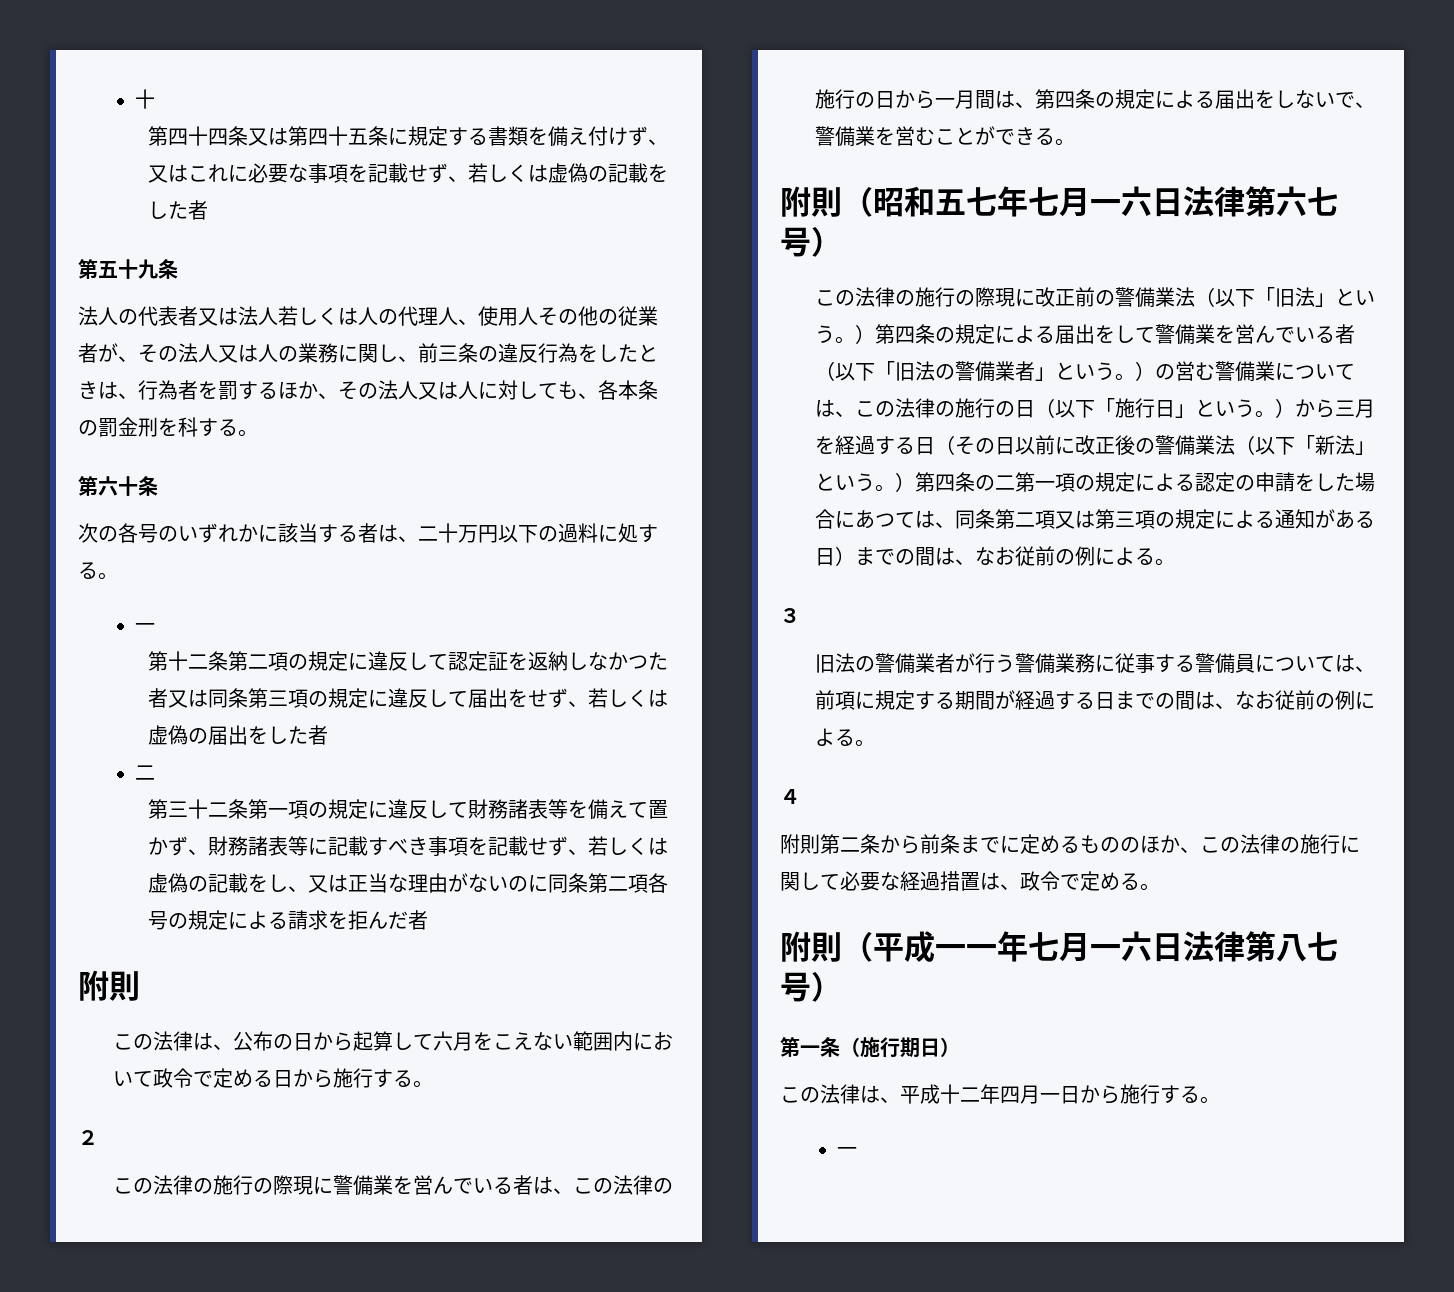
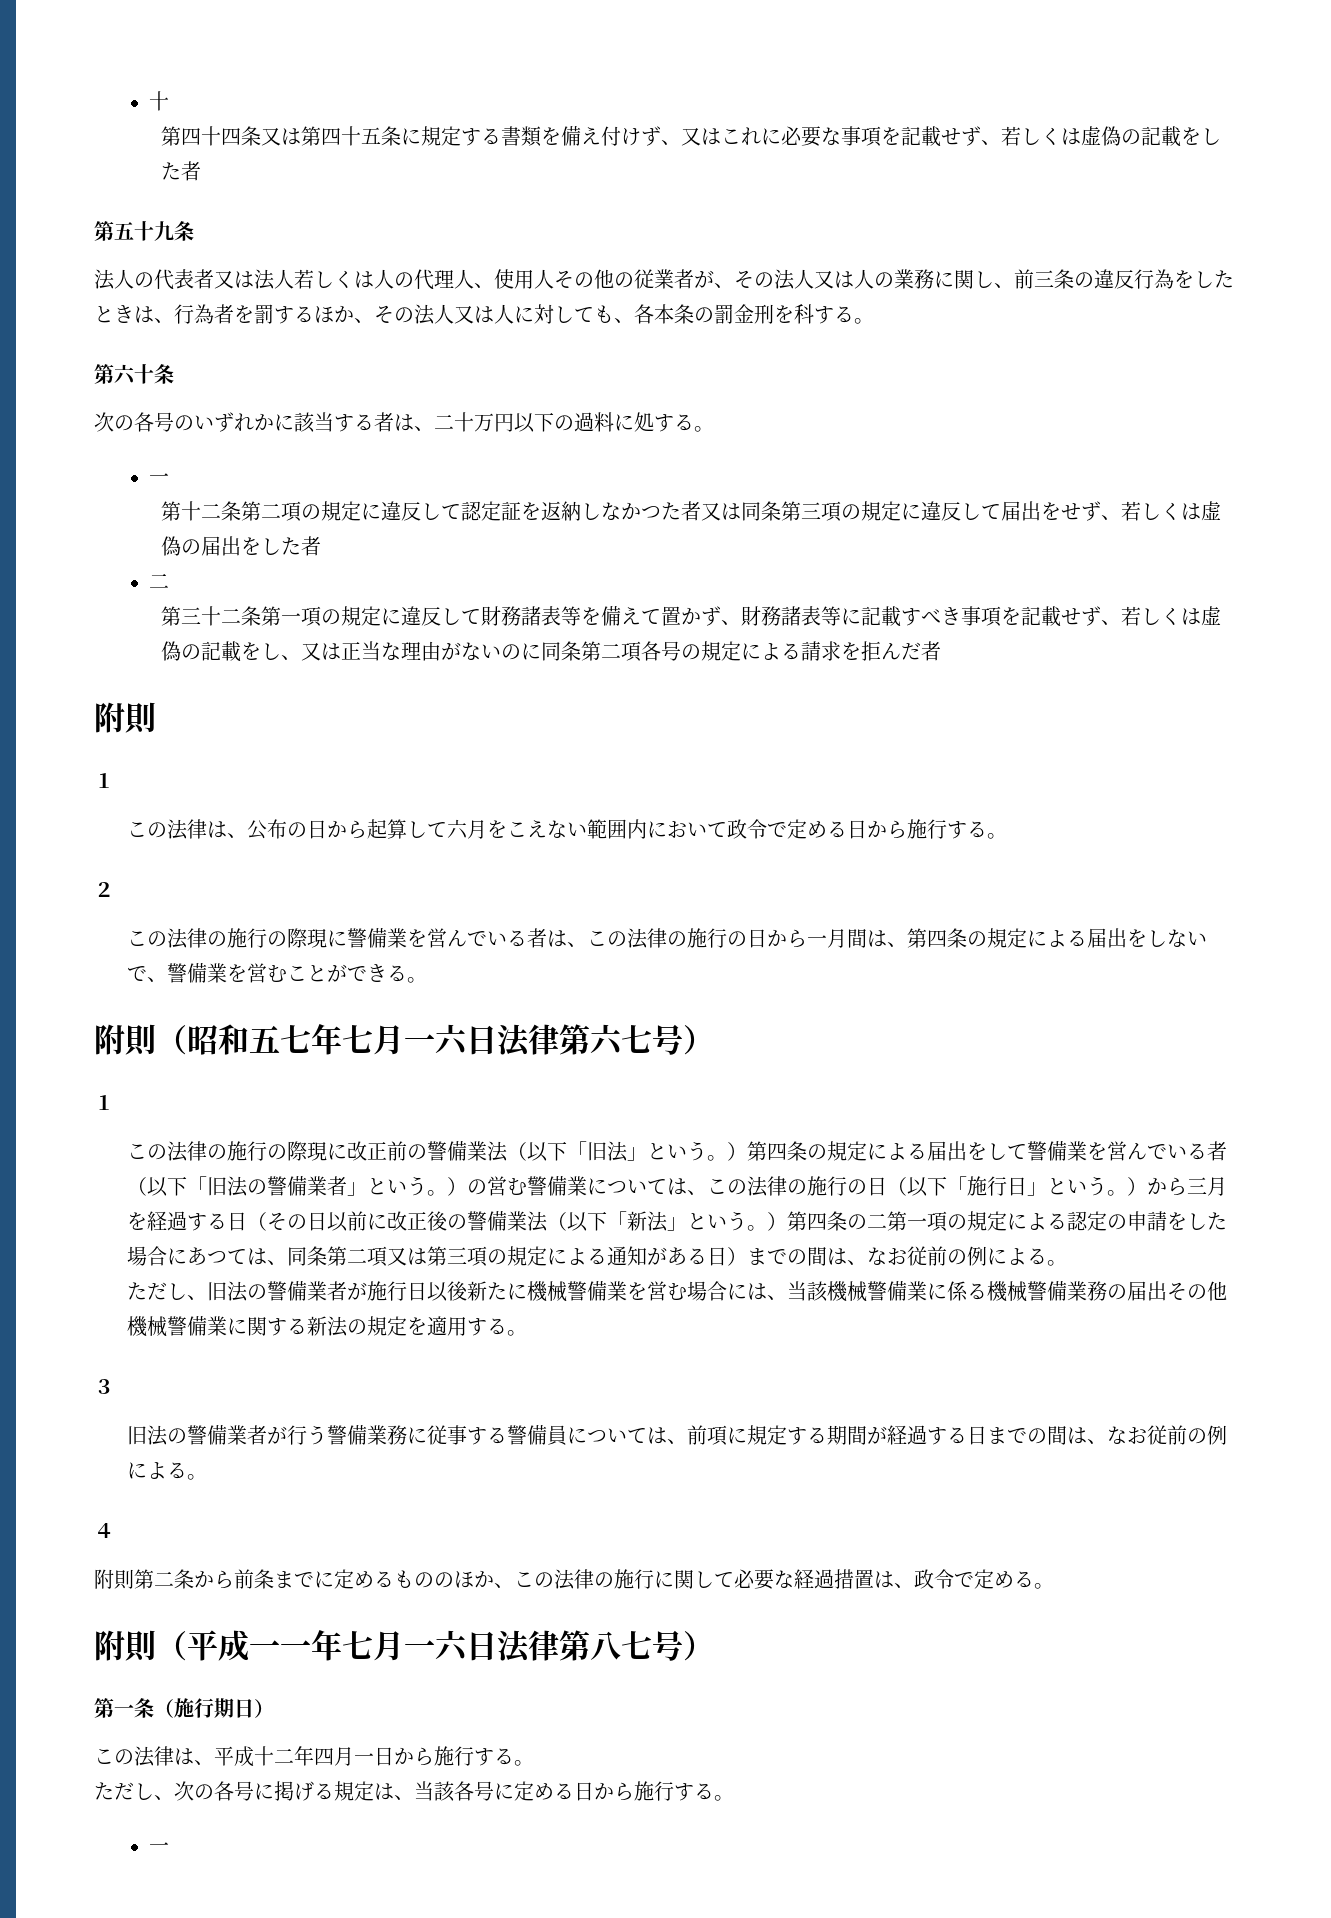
  第三十二条第一項の規定に違反して財務諸表等を備えて置かず、財務諸表等に記載すべき事項を記載せず、若しくは虚偽の記載をし、又は正当な理由がないのに同条第二項各号の規定による請求を拒んだ者
  附則
+ １
  附則（昭和五七年七月一六日法律第六七号）
+ １
+ ただし、旧法の警備業者が施行日以後新たに機械警備業を営む場合には、当該機械警備業に係る機械警備業務の届出その他機械警備業に関する新法の規定を適用する。
+ ただし、次の各号に掲げる規定は、当該各号に定める日から施行する。

